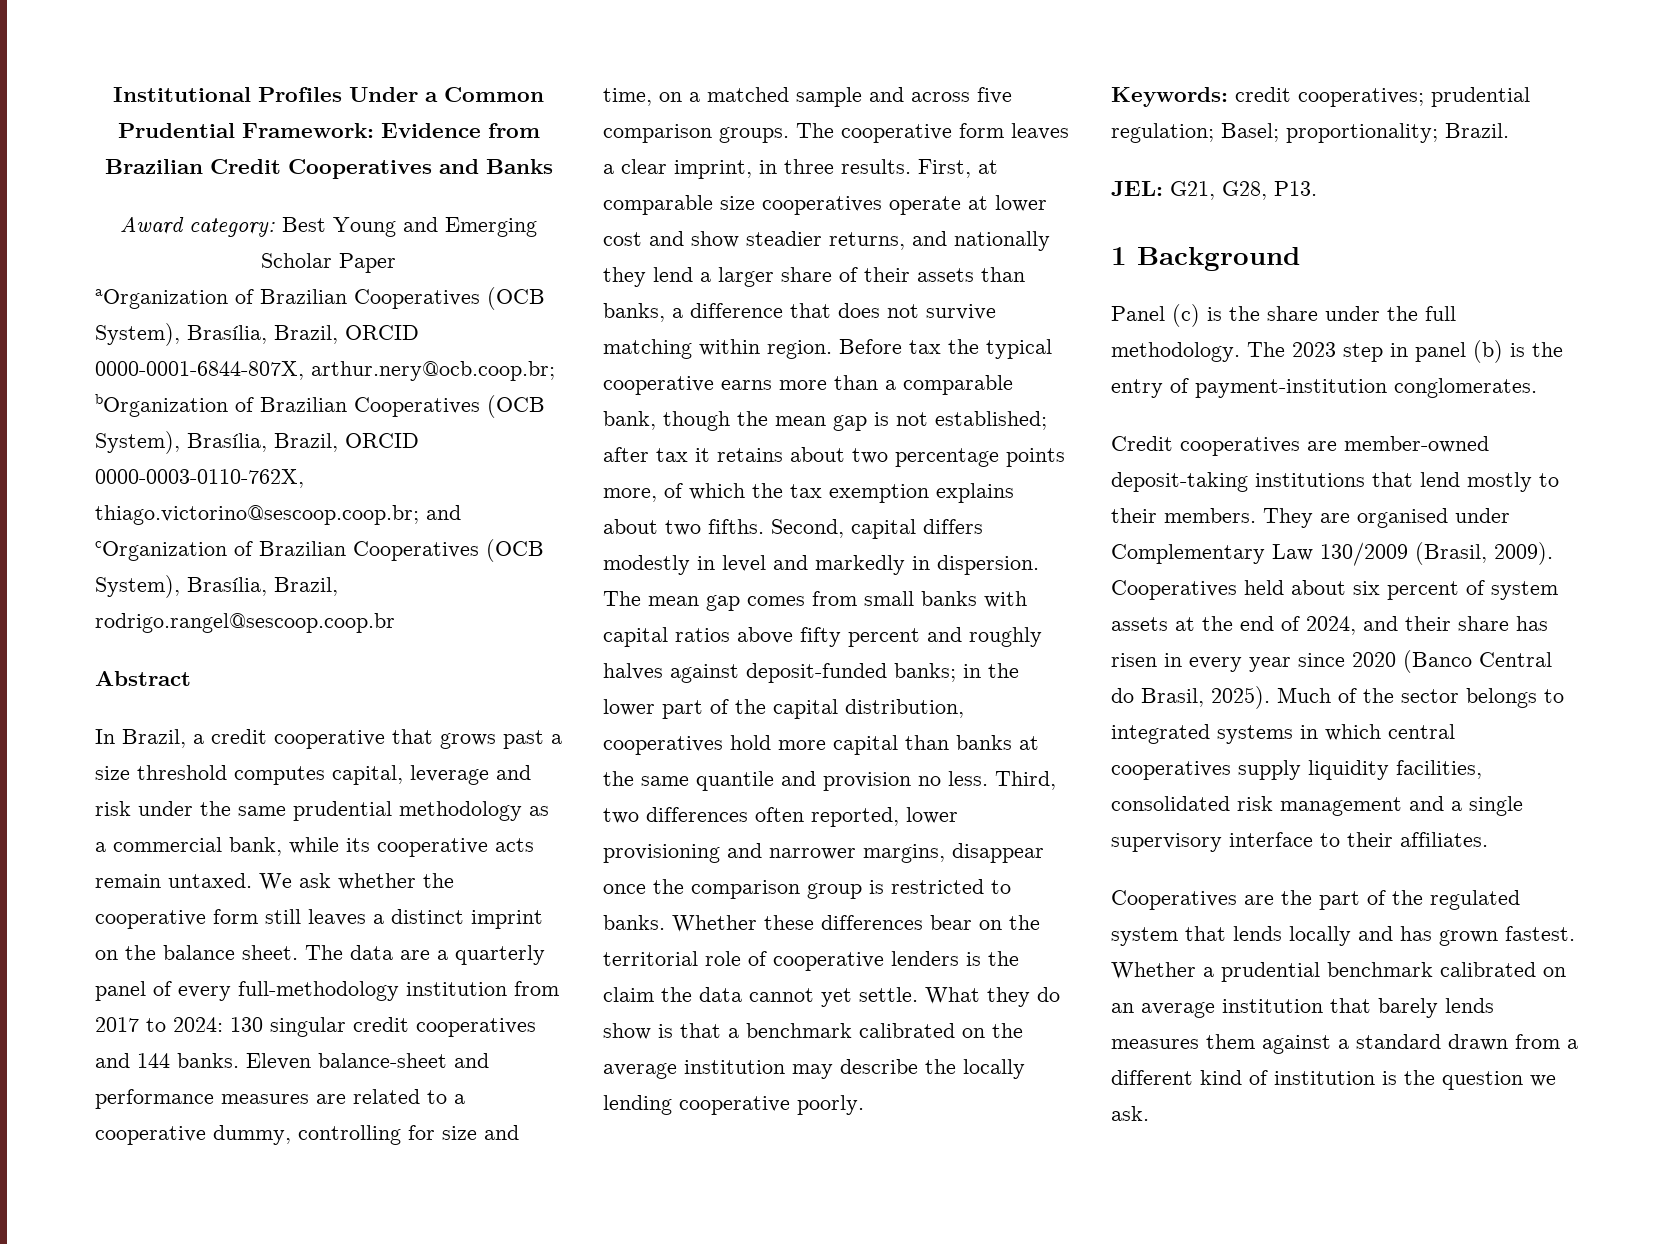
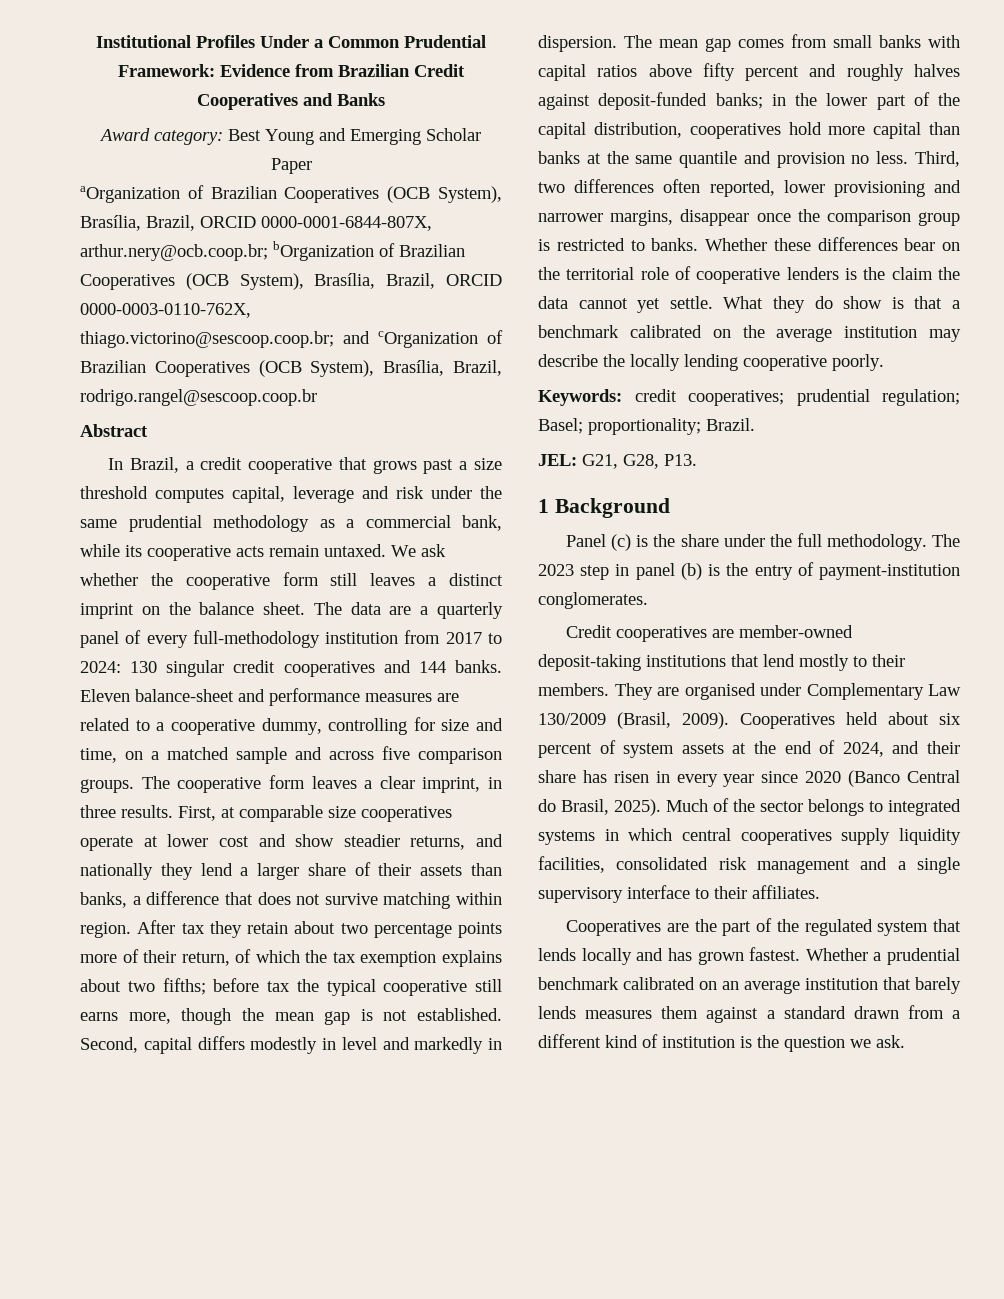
- Before tax the typical cooperative earns more than a comparable bank, though the mean gap is not established; after tax it retains about two percentage points more, of which the tax exemption explains about two fifths.
+ After tax they retain about two percentage points more of their return, of which the tax exemption explains about two fifths; before tax the typical cooperative still earns more, though the mean gap is not established.

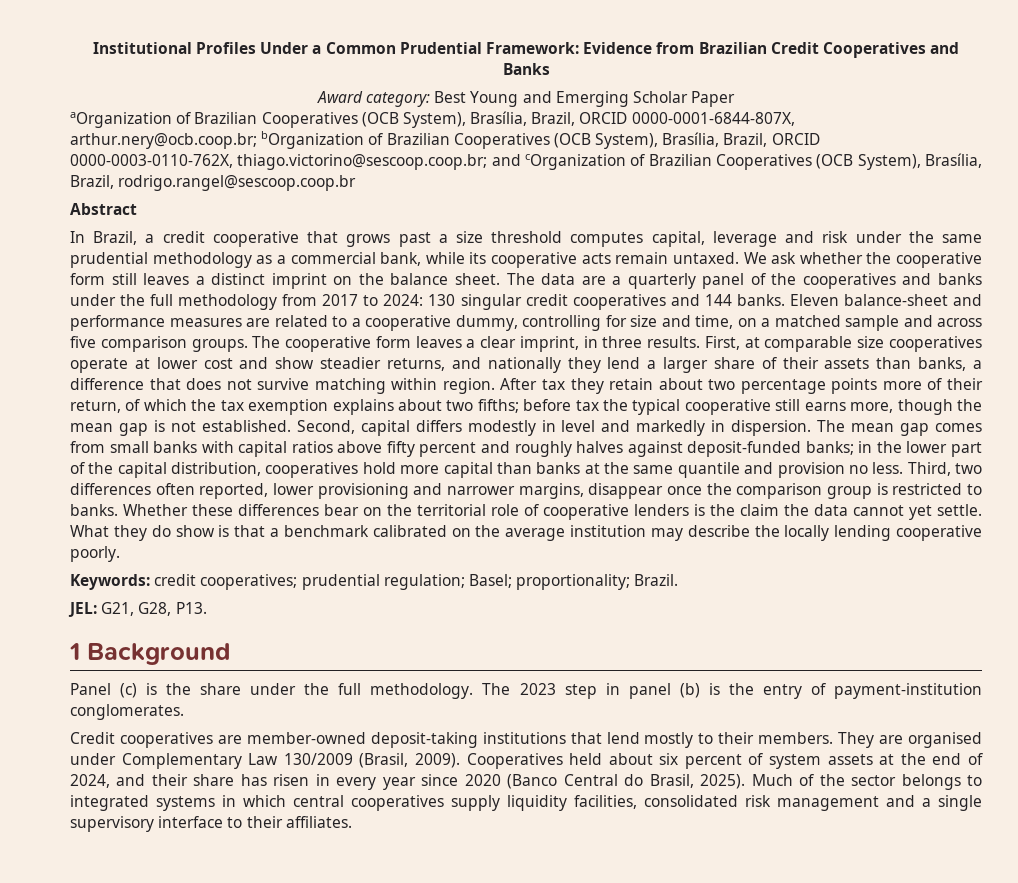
- The data are a quarterly panel of every full-methodology institution from 2017 to 2024: 130 singular credit cooperatives and 144 banks.
+ The data are a quarterly panel of the cooperatives and banks under the full methodology from 2017 to 2024: 130 singular credit cooperatives and 144 banks.
- Cooperatives are the part of the regulated system that lends locally and has grown fastest. Whether a prudential benchmark calibrated on an average institution that barely lends measures them against a standard drawn from a different kind of institution is the question we ask.

